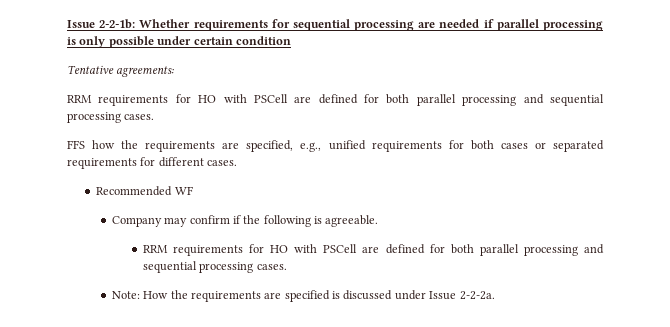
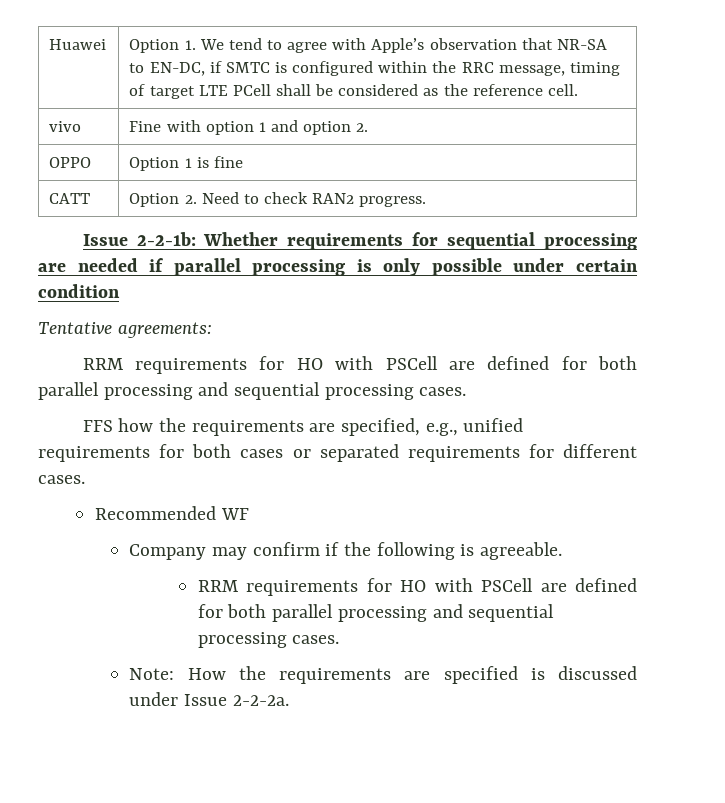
+ Huawei | Option 1. We tend to agree with Apple’s observation that NR-SA to EN-DC, if SMTC is configured within the RRC message, timing of target LTE PCell shall be considered as the reference cell.
+ vivo | Fine with option 1 and option 2.
+ OPPO | Option 1 is fine
+ CATT | Option 2. Need to check RAN2 progress.

